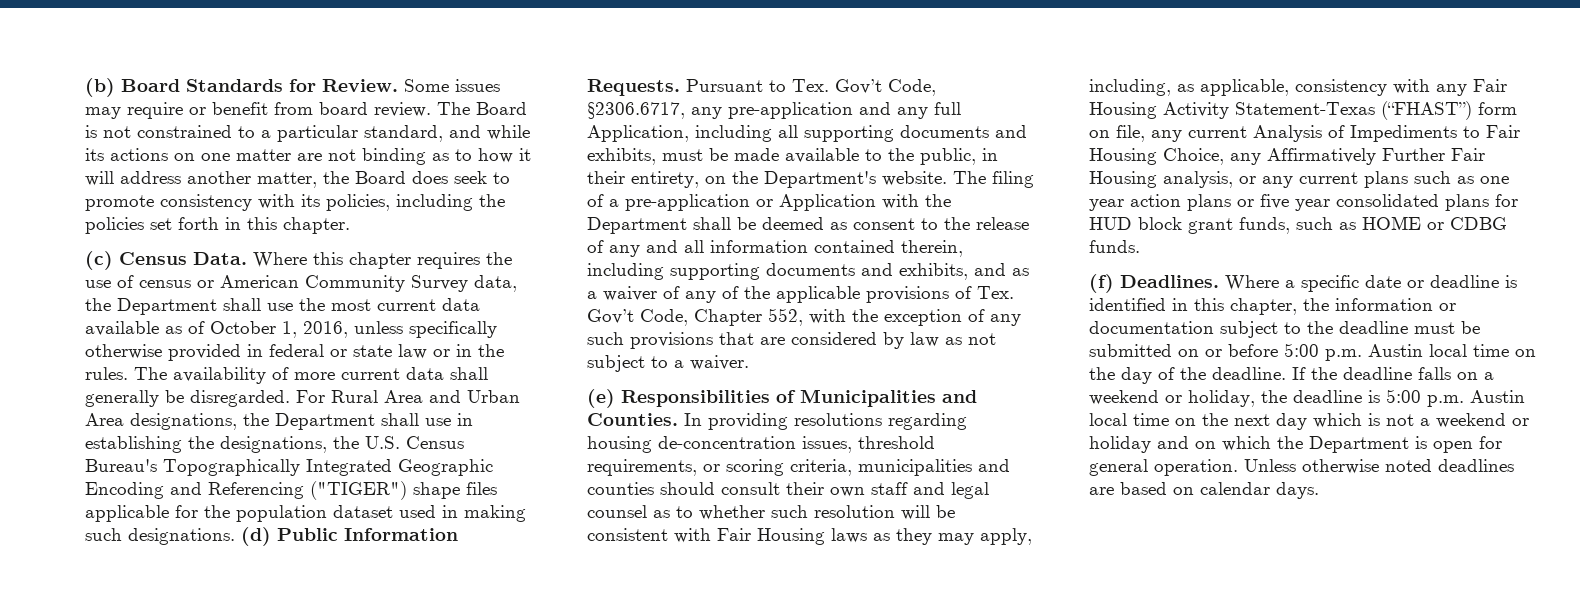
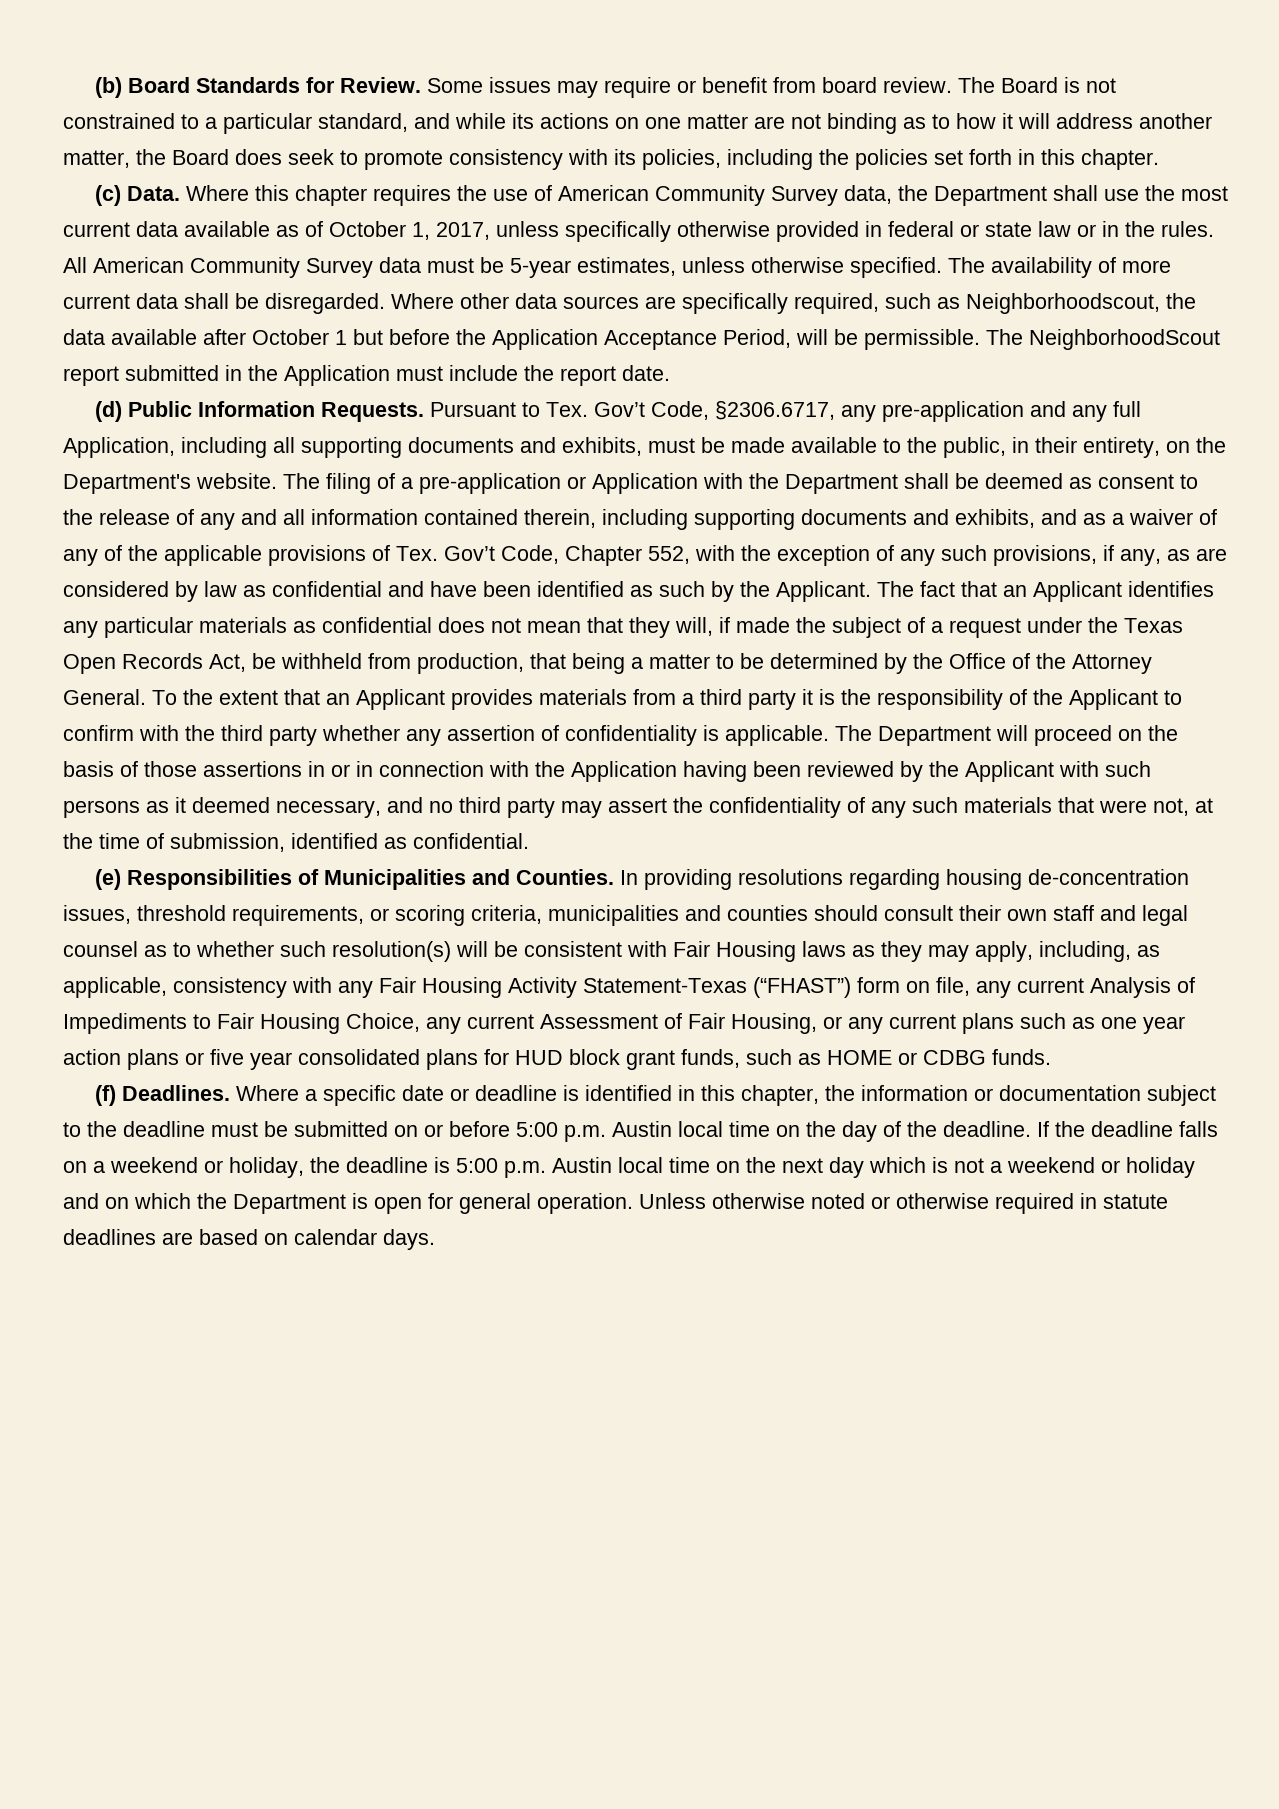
- (c) Census Data.
+ (c) Data.
- Where this chapter requires the use of census or American Community Survey data, the Department shall use the most current data available as of October 1, 2016, unless specifically otherwise provided in federal or state law or in the rules.
+ Where this chapter requires the use of American Community Survey data, the Department shall use the most current data available as of October 1, 2017, unless specifically otherwise provided in federal or state law or in the rules.
+ All American Community Survey data must be 5-year estimates, unless otherwise specified.
- The availability of more current data shall generally be disregarded.
+ The availability of more current data shall be disregarded.
- For Rural Area and Urban Area designations, the Department shall use in establishing the designations, the U.S. Census Bureau's Topographically Integrated Geographic Encoding and Referencing ("TIGER") shape files applicable for the population dataset used in making such designations. (d) Public Information Requests.
+ Where other data sources are specifically required, such as Neighborhoodscout, the data available after October 1 but before the Application Acceptance Period, will be permissible. The NeighborhoodScout report submitted in the Application must include the report date.
+ (d) Public Information Requests.
- The filing of a pre-application or Application with the Department shall be deemed as consent to the release of any and all information contained therein, including supporting documents and exhibits, and as a waiver of any of the applicable provisions of Tex. Gov’t Code, Chapter 552, with the exception of any such provisions that are considered by law as not subject to a waiver.
+ The filing of a pre-application or Application with the Department shall be deemed as consent to the release of any and all information contained therein, including supporting documents and exhibits, and as a waiver of any of the applicable provisions of Tex. Gov’t Code, Chapter 552, with the exception of any such provisions, if any, as are considered by law as confidential and have been identified as such by the Applicant. The fact that an Applicant identifies any particular materials as confidential does not mean that they will, if made the subject of a request under the Texas Open Records Act, be withheld from production, that being a matter to be determined by the Office of the Attorney General. To the extent that an Applicant provides materials from a third party it is the responsibility of the Applicant to confirm with the third party whether any assertion of confidentiality is applicable. The Department will proceed on the basis of those assertions in or in connection with the Application having been reviewed by the Applicant with such persons as it deemed necessary, and no third party may assert the confidentiality of any such materials that were not, at the time of submission, identified as confidential.
- In providing resolutions regarding housing de-concentration issues, threshold requirements, or scoring criteria, municipalities and counties should consult their own staff and legal counsel as to whether such resolution will be consistent with Fair Housing laws as they may apply, including, as applicable, consistency with any Fair Housing Activity Statement-Texas (“FHAST”) form on file, any current Analysis of Impediments to Fair Housing Choice, any Affirmatively Further Fair Housing analysis, or any current plans such as one year action plans or five year consolidated plans for HUD block grant funds, such as HOME or CDBG funds.
+ In providing resolutions regarding housing de-concentration issues, threshold requirements, or scoring criteria, municipalities and counties should consult their own staff and legal counsel as to whether such resolution(s) will be consistent with Fair Housing laws as they may apply, including, as applicable, consistency with any Fair Housing Activity Statement-Texas (“FHAST”) form on file, any current Analysis of Impediments to Fair Housing Choice, any current Assessment of Fair Housing, or any current plans such as one year action plans or five year consolidated plans for HUD block grant funds, such as HOME or CDBG funds.
- Unless otherwise noted deadlines are based on calendar days.
+ Unless otherwise noted or otherwise required in statute deadlines are based on calendar days.

